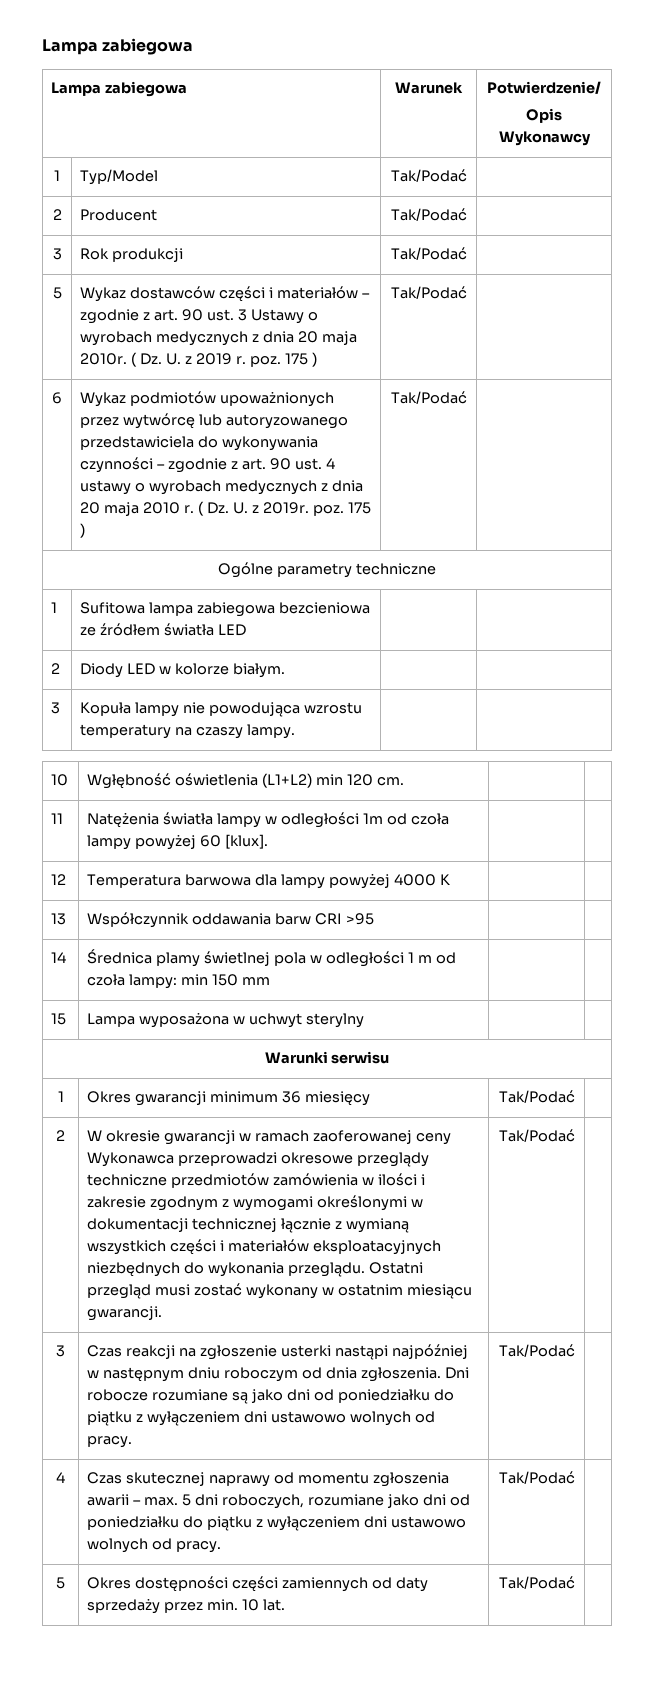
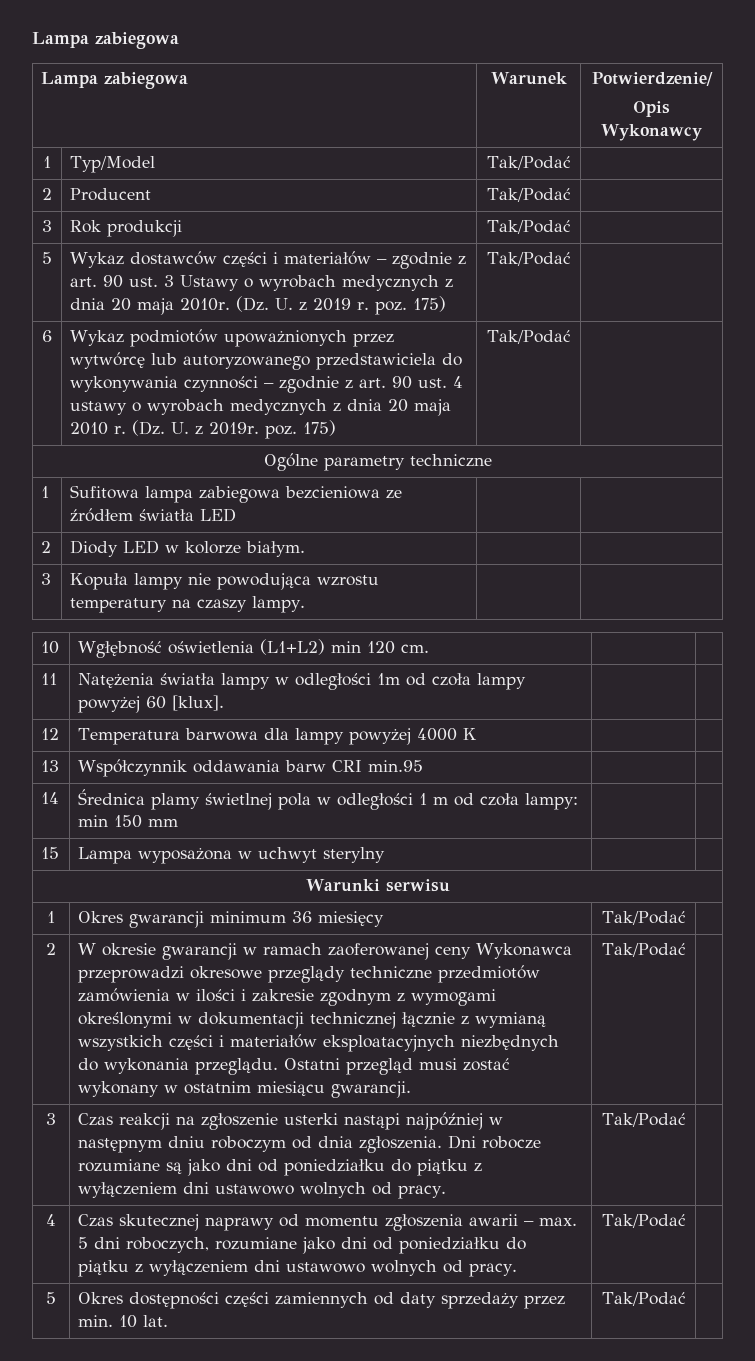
- 5 | Wykaz dostawców części i materiałów – zgodnie z art. 90 ust. 3 Ustawy o wyrobach medycznych z dnia 20 maja 2010r. ( Dz. U. z 2019 r. poz. 175 ) | Tak/Podać |
+ 5 | Wykaz dostawców części i materiałów – zgodnie z art. 90 ust. 3 Ustawy o wyrobach medycznych z dnia 20 maja 2010r. (Dz. U. z 2019 r. poz. 175) | Tak/Podać |
- 6 | Wykaz podmiotów upoważnionych przez wytwórcę lub autoryzowanego przedstawiciela do wykonywania czynności – zgodnie z art. 90 ust. 4 ustawy o wyrobach medycznych z dnia 20 maja 2010 r. ( Dz. U. z 2019r. poz. 175 ) | Tak/Podać |
+ 6 | Wykaz podmiotów upoważnionych przez wytwórcę lub autoryzowanego przedstawiciela do wykonywania czynności – zgodnie z art. 90 ust. 4 ustawy o wyrobach medycznych z dnia 20 maja 2010 r. (Dz. U. z 2019r. poz. 175) | Tak/Podać |
- 13 | Współczynnik oddawania barw CRI >95 | |
+ 13 | Współczynnik oddawania barw CRI min.95 | |

